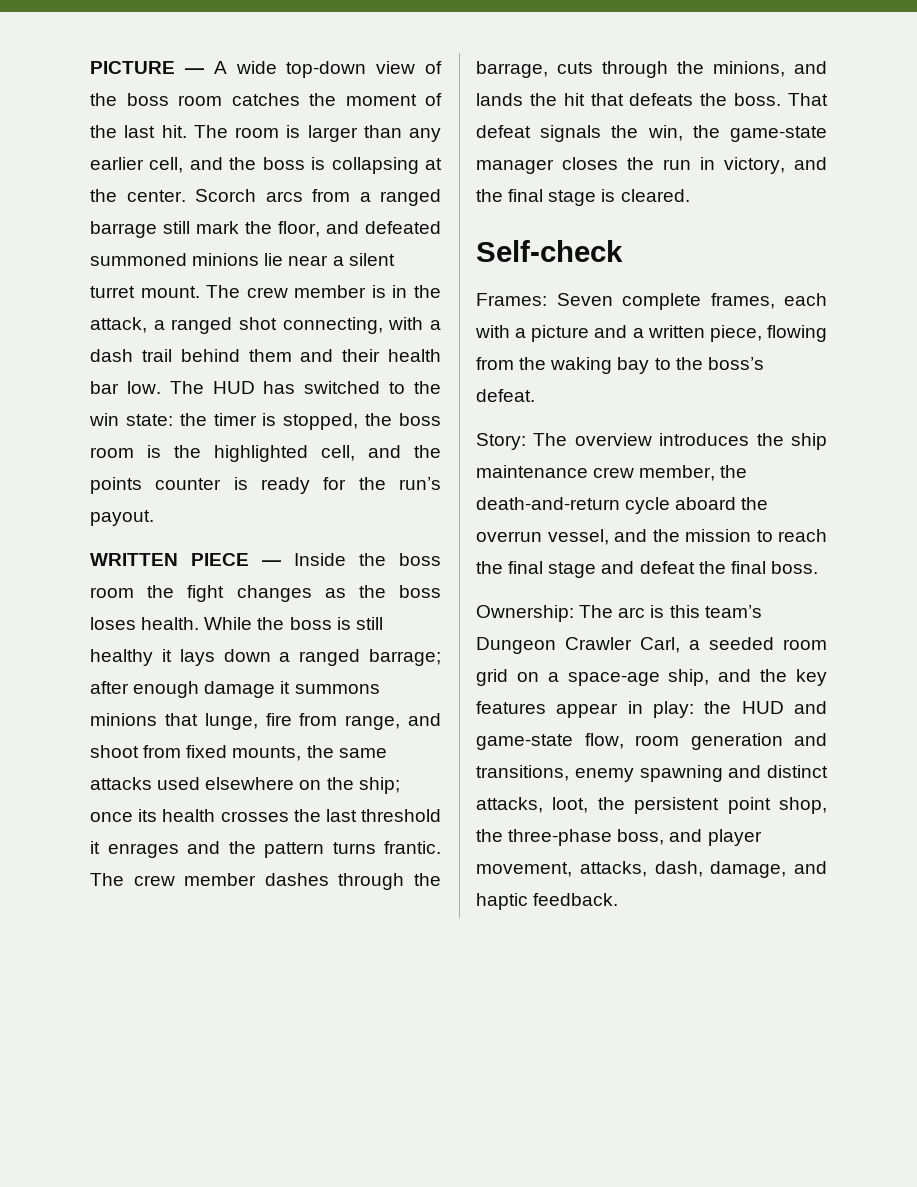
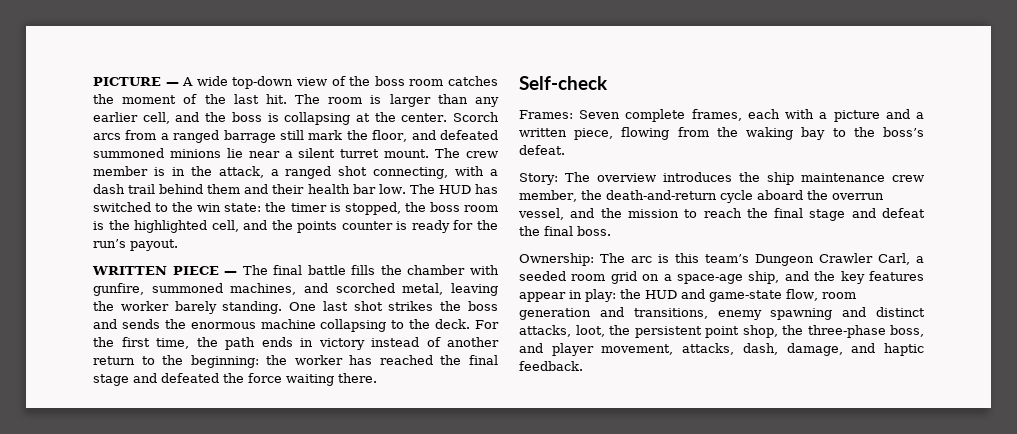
- WRITTEN PIECE — Inside the boss room the fight changes as the boss loses health. While the boss is still healthy it lays down a ranged barrage; after enough damage it summons minions that lunge, fire from range, and shoot from fixed mounts, the same attacks used elsewhere on the ship; once its health crosses the last threshold it enrages and the pattern turns frantic. The crew member dashes through the barrage, cuts through the minions, and lands the hit that defeats the boss. That defeat signals the win, the game-state manager closes the run in victory, and the final stage is cleared.
+ WRITTEN PIECE — The final battle fills the chamber with gunfire, summoned machines, and scorched metal, leaving the worker barely standing. One last shot strikes the boss and sends the enormous machine collapsing to the deck. For the first time, the path ends in victory instead of another return to the beginning: the worker has reached the final stage and defeated the force waiting there.

